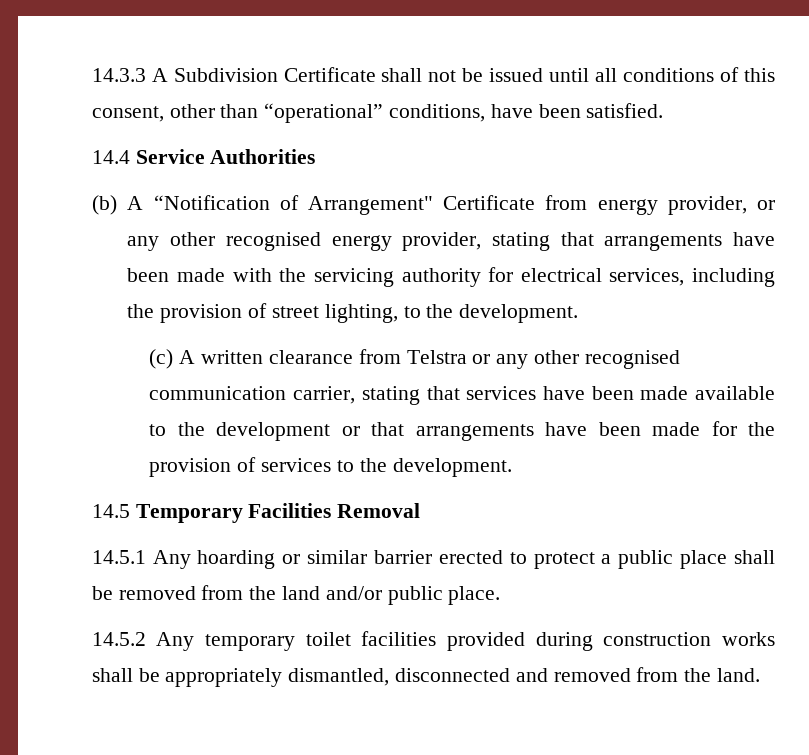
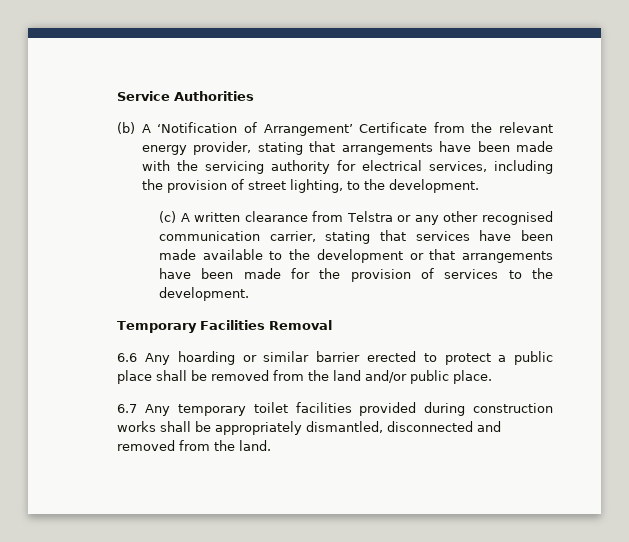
- 14.3.3 A Subdivision Certificate shall not be issued until all conditions of this consent, other than “operational” conditions, have been satisfied.
- 14.4 Service Authorities
- (b) A “Notification of Arrangement" Certificate from energy provider, or any other recognised energy provider, stating that arrangements have been made with the servicing authority for electrical services, including the provision of street lighting, to the development.
+ Service Authorities
+ (b) A ‘Notification of Arrangement’ Certificate from the relevant energy provider, stating that arrangements have been made with the servicing authority for electrical services, including the provision of street lighting, to the development.
- 14.5 Temporary Facilities Removal
+ Temporary Facilities Removal
- 14.5.1 Any hoarding or similar barrier erected to protect a public place shall be removed from the land and/or public place.
+ 6.6 Any hoarding or similar barrier erected to protect a public place shall be removed from the land and/or public place.
- 14.5.2 Any temporary toilet facilities provided during construction works shall be appropriately dismantled, disconnected and removed from the land.
+ 6.7 Any temporary toilet facilities provided during construction works shall be appropriately dismantled, disconnected and removed from the land.

